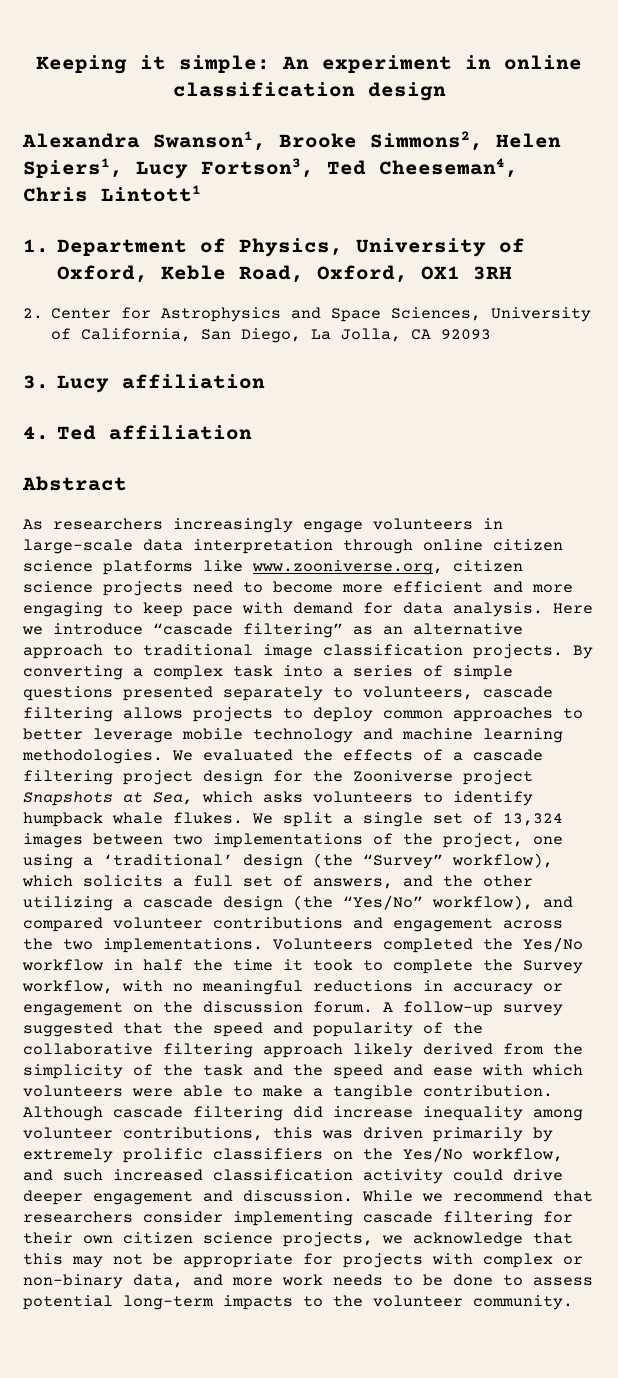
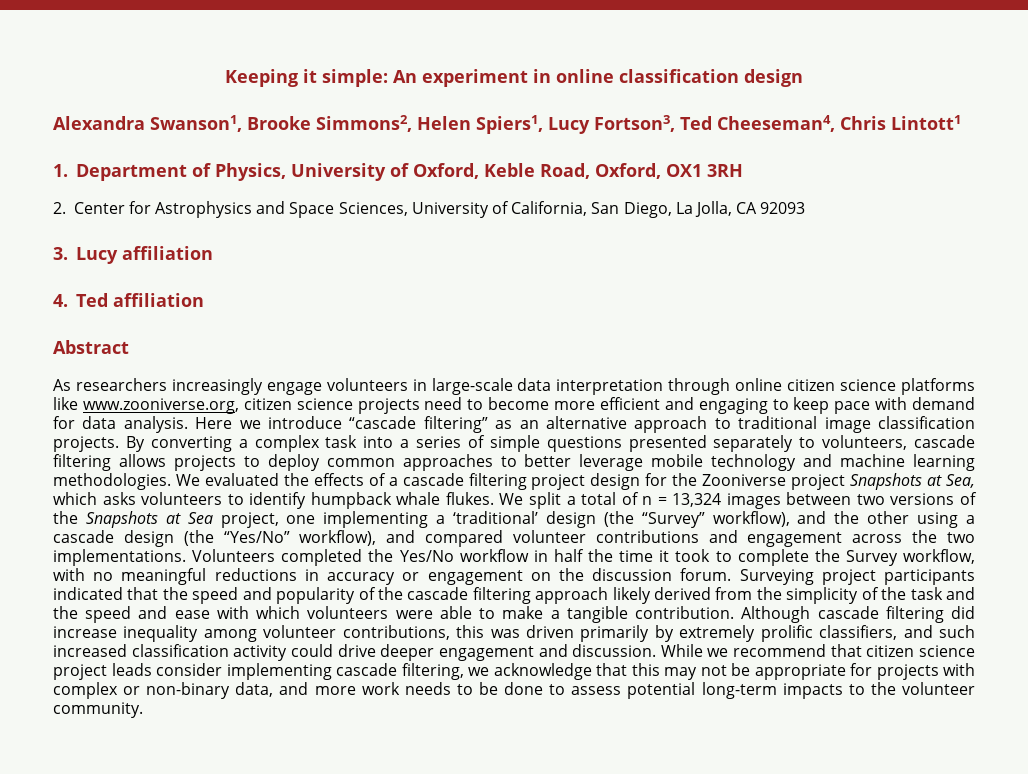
- As researchers increasingly engage volunteers in large-scale data interpretation through online citizen science platforms like www.zooniverse.org, citizen science projects need to become more efficient and more engaging to keep pace with demand for data analysis.
+ As researchers increasingly engage volunteers in large-scale data interpretation through online citizen science platforms like www.zooniverse.org, citizen science projects need to become more efficient and engaging to keep pace with demand for data analysis.
- We split a single set of 13,324 images between two implementations of the project, one using a ‘traditional’ design (the “Survey” workflow), which solicits a full set of answers, and the other utilizing a cascade design (the “Yes/No” workflow), and compared volunteer contributions and engagement across the two implementations.
+ We split a total of n = 13,324 images between two versions of the Snapshots at Sea project, one implementing a ‘traditional’ design (the “Survey” workflow), and the other using a cascade design (the “Yes/No” workflow), and compared volunteer contributions and engagement across the two implementations.
- A follow-up survey suggested that the speed and popularity of the collaborative filtering approach likely derived from the simplicity of the task and the speed and ease with which volunteers were able to make a tangible contribution.
+ Surveying project participants indicated that the speed and popularity of the cascade filtering approach likely derived from the simplicity of the task and the speed and ease with which volunteers were able to make a tangible contribution.
- Although cascade filtering did increase inequality among volunteer contributions, this was driven primarily by extremely prolific classifiers on the Yes/No workflow, and such increased classification activity could drive deeper engagement and discussion.
+ Although cascade filtering did increase inequality among volunteer contributions, this was driven primarily by extremely prolific classifiers, and such increased classification activity could drive deeper engagement and discussion.
- While we recommend that researchers consider implementing cascade filtering for their own citizen science projects, we acknowledge that this may not be appropriate for projects with complex or non-binary data, and more work needs to be done to assess potential long-term impacts to the volunteer community.
+ While we recommend that citizen science project leads consider implementing cascade filtering, we acknowledge that this may not be appropriate for projects with complex or non-binary data, and more work needs to be done to assess potential long-term impacts to the volunteer community.

